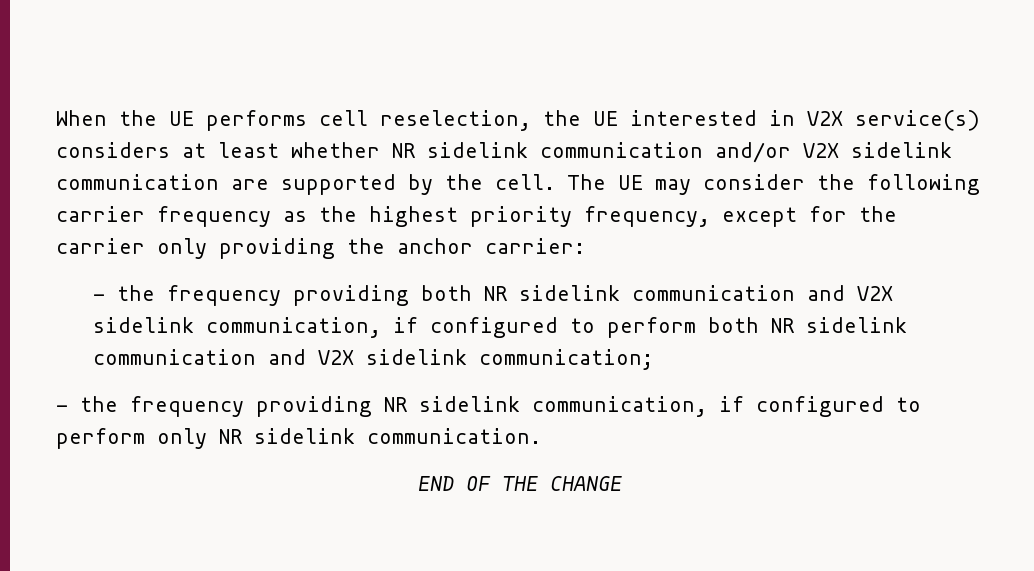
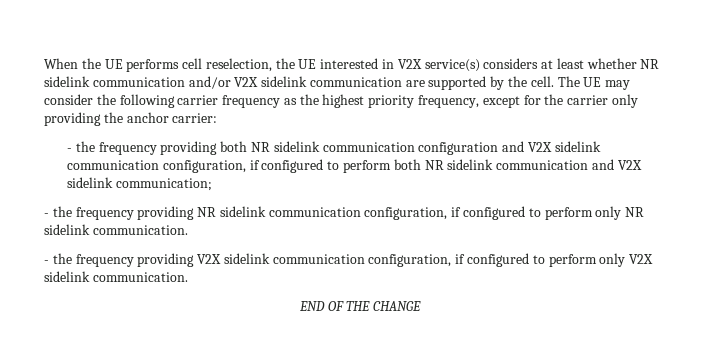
- - the frequency providing both NR sidelink communication and V2X sidelink communication, if configured to perform both NR sidelink communication and V2X sidelink communication;
+ - the frequency providing both NR sidelink communication configuration and V2X sidelink communication configuration, if configured to perform both NR sidelink communication and V2X sidelink communication;
- - the frequency providing NR sidelink communication, if configured to perform only NR sidelink communication.
+ - the frequency providing NR sidelink communication configuration, if configured to perform only NR sidelink communication.
+ - the frequency providing V2X sidelink communication configuration, if configured to perform only V2X sidelink communication.

